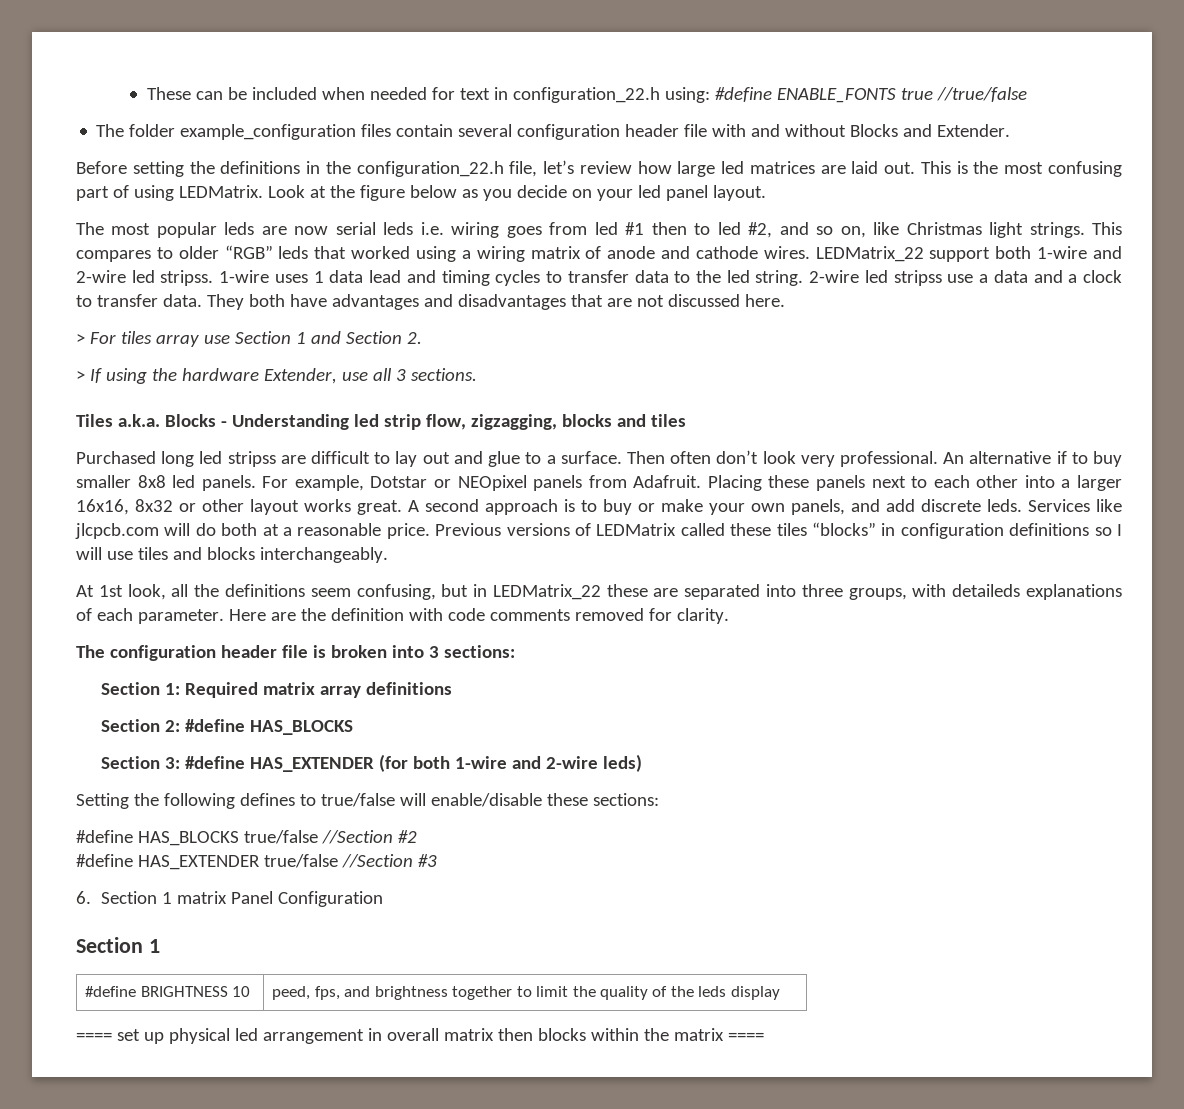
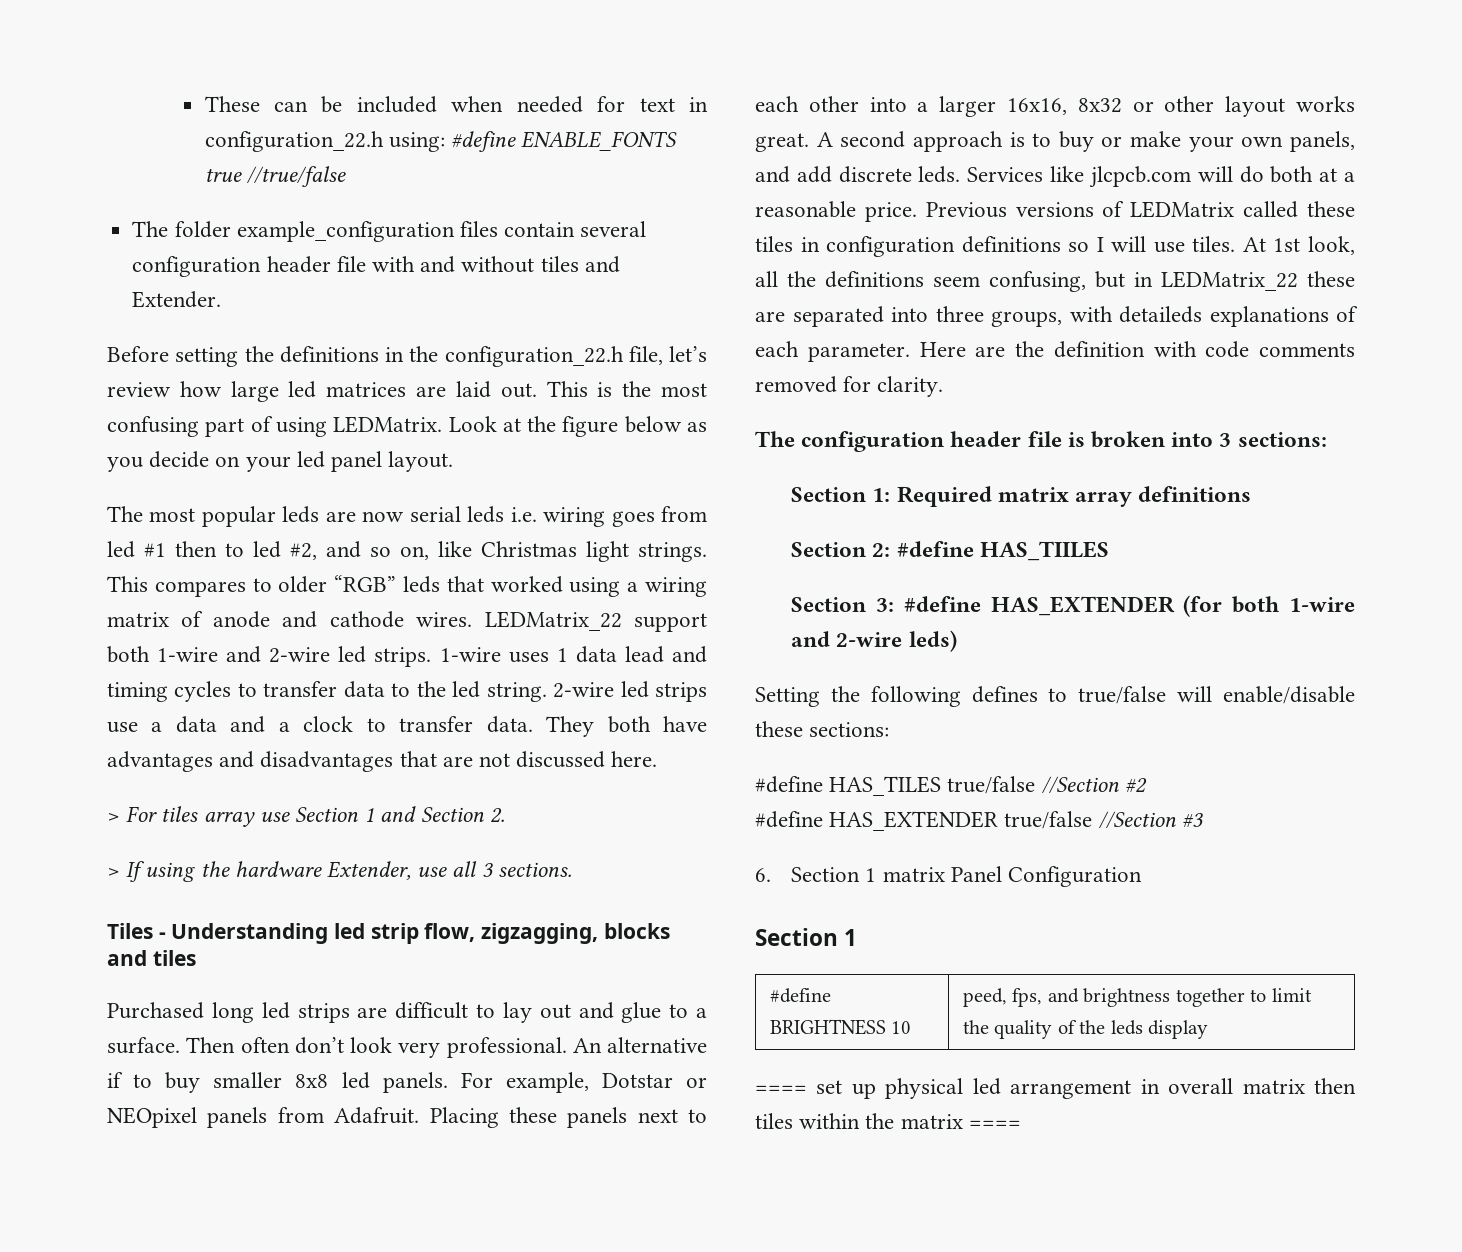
- The folder example_configuration files contain several configuration header file with and without Blocks and Extender.
+ The folder example_configuration files contain several configuration header file with and without tiles and Extender.
- LEDMatrix_22 support both 1-wire and 2-wire led stripss.
+ LEDMatrix_22 support both 1-wire and 2-wire led strips.
- 2-wire led stripss use a data and a clock to transfer data.
+ 2-wire led strips use a data and a clock to transfer data.
- Tiles a.k.a. Blocks - Understanding led strip flow, zigzagging, blocks and tiles
+ Tiles - Understanding led strip flow, zigzagging, blocks and tiles
- Purchased long led stripss are difficult to lay out and glue to a surface.
+ Purchased long led strips are difficult to lay out and glue to a surface.
- Previous versions of LEDMatrix called these tiles “blocks” in configuration definitions so I will use tiles and blocks interchangeably.
- At 1st look, all the definitions seem confusing, but in LEDMatrix_22 these are separated into three groups, with detaileds explanations of each parameter.
+ Previous versions of LEDMatrix called these tiles in configuration definitions so I will use tiles. At 1st look, all the definitions seem confusing, but in LEDMatrix_22 these are separated into three groups, with detaileds explanations of each parameter.
- Section 2: #define HAS_BLOCKS
+ Section 2: #define HAS_TIILES
- #define HAS_BLOCKS true/false //Section #2
+ #define HAS_TILES true/false //Section #2
- ==== set up physical led arrangement in overall matrix then blocks within the matrix ====
+ ==== set up physical led arrangement in overall matrix then tiles within the matrix ====

